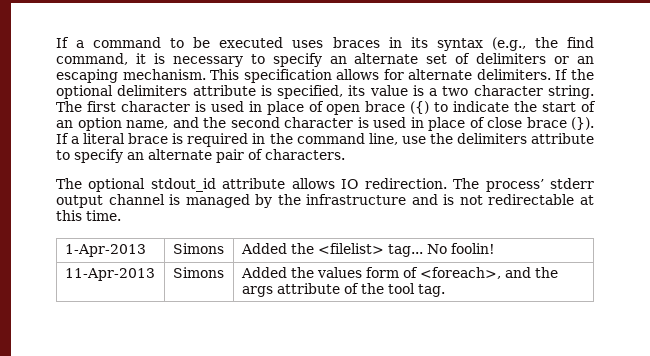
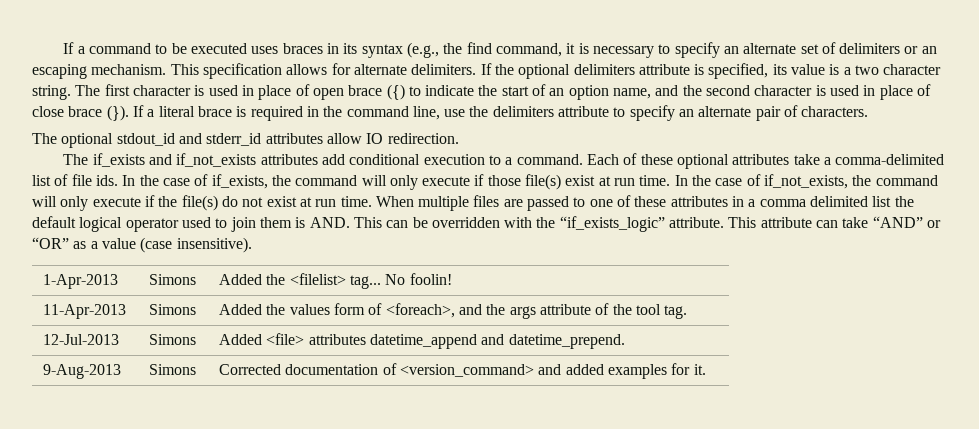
- The optional stdout_id attribute allows IO redirection. The process’ stderr output channel is managed by the infrastructure and is not redirectable at this time.
+ The optional stdout_id and stderr_id attributes allow IO redirection.
+ The if_exists and if_not_exists attributes add conditional execution to a command. Each of these optional attributes take a comma-delimited list of file ids. In the case of if_exists, the command will only execute if those file(s) exist at run time. In the case of if_not_exists, the command will only execute if the file(s) do not exist at run time. When multiple files are passed to one of these attributes in a comma delimited list the default logical operator used to join them is AND. This can be overridden with the “if_exists_logic” attribute. This attribute can take “AND” or “OR” as a value (case insensitive).
+ 12-Jul-2013 | Simons | Added <file> attributes datetime_append and datetime_prepend.
+ 9-Aug-2013 | Simons | Corrected documentation of <version_command> and added examples for it.

